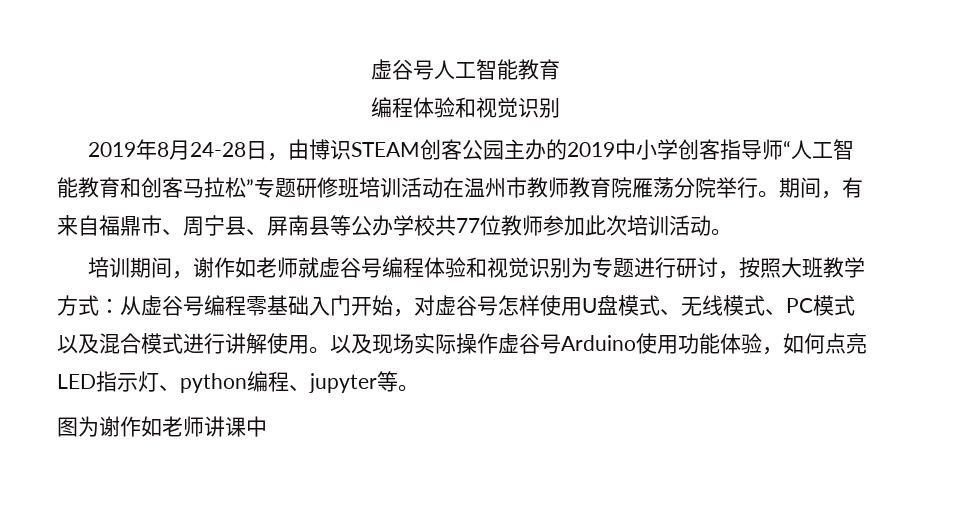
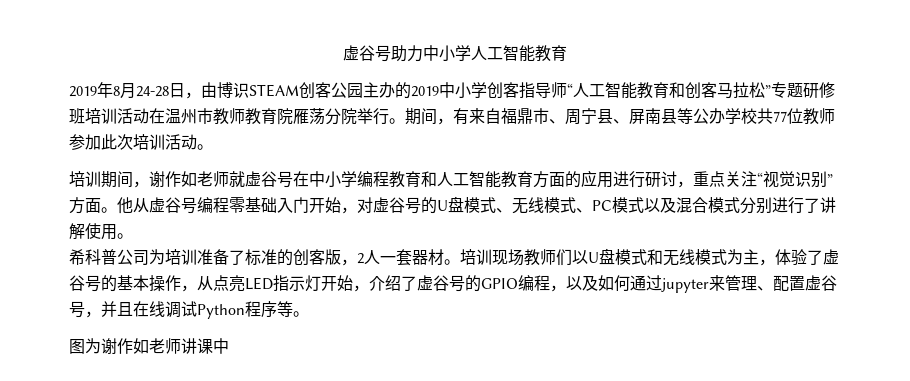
- 虚谷号人工智能教育
- 编程体验和视觉识别
+ 虚谷号助力中小学人工智能教育
- 培训期间，谢作如老师就虚谷号编程体验和视觉识别为专题进行研讨，按照大班教学方式：从虚谷号编程零基础入门开始，对虚谷号怎样使用U盘模式、无线模式、PC模式以及混合模式进行讲解使用。以及现场实际操作虚谷号Arduino使用功能体验，如何点亮LED指示灯、python编程、jupyter等。
+ 培训期间，谢作如老师就虚谷号在中小学编程教育和人工智能教育方面的应用进行研讨，重点关注“视觉识别”方面。他从虚谷号编程零基础入门开始，对虚谷号的U盘模式、无线模式、PC模式以及混合模式分别进行了讲解使用。
+ 希科普公司为培训准备了标准的创客版，2人一套器材。培训现场教师们以U盘模式和无线模式为主，体验了虚谷号的基本操作，从点亮LED指示灯开始，介绍了虚谷号的GPIO编程，以及如何通过jupyter来管理、配置虚谷号，并且在线调试Python程序等。

